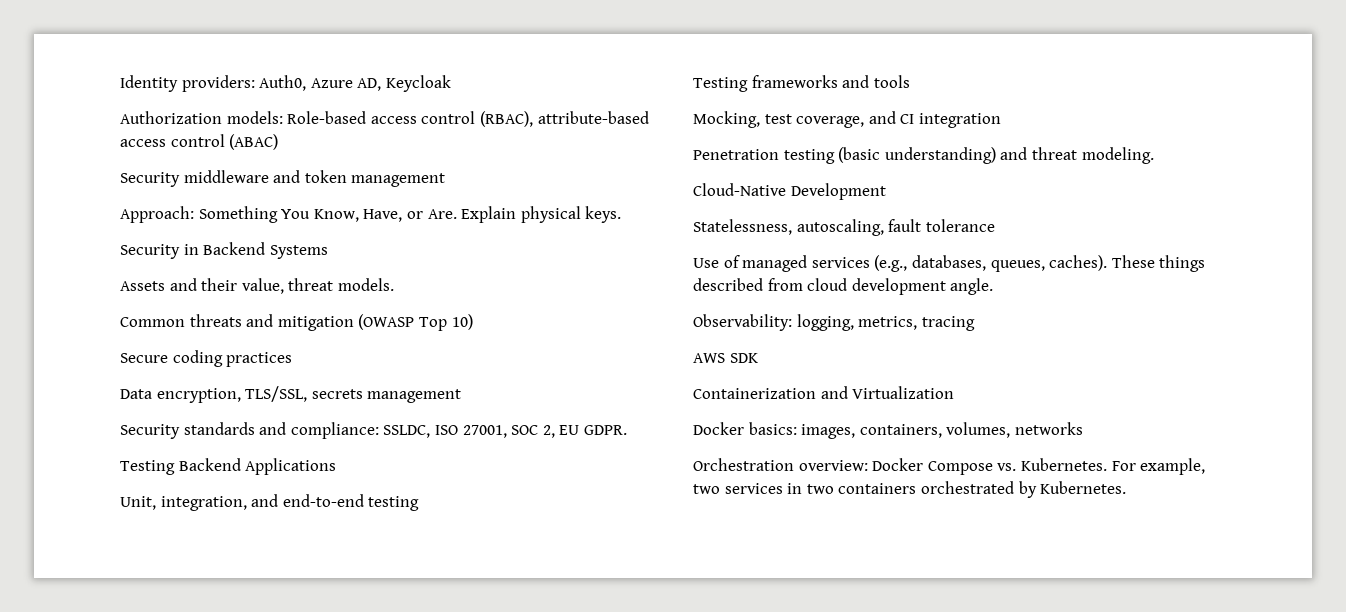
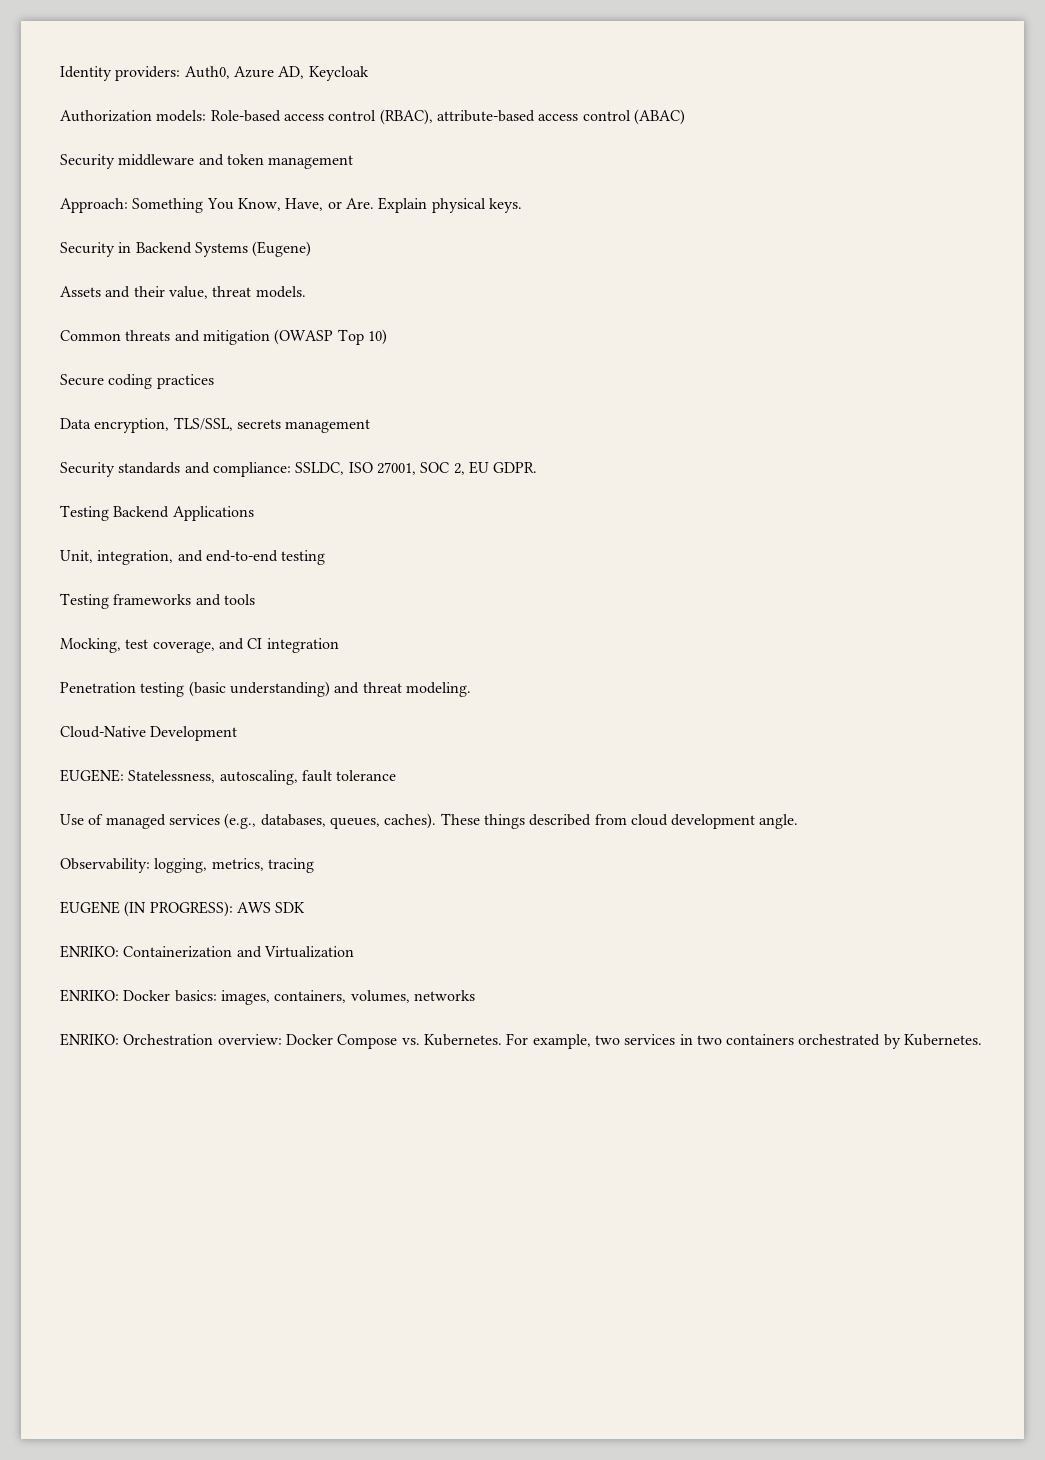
- Security in Backend Systems
+ Security in Backend Systems (Eugene)
- Statelessness, autoscaling, fault tolerance
+ EUGENE: Statelessness, autoscaling, fault tolerance
- AWS SDK
+ EUGENE (IN PROGRESS): AWS SDK
- Containerization and Virtualization
+ ENRIKO: Containerization and Virtualization
- Docker basics: images, containers, volumes, networks
+ ENRIKO: Docker basics: images, containers, volumes, networks
- Orchestration overview: Docker Compose vs. Kubernetes.
+ ENRIKO: Orchestration overview: Docker Compose vs. Kubernetes.

